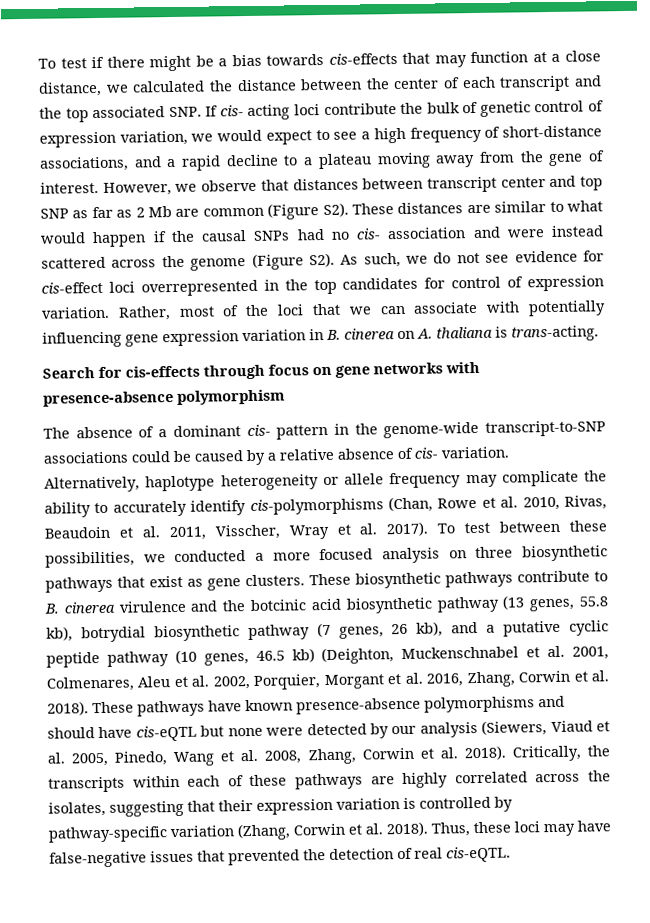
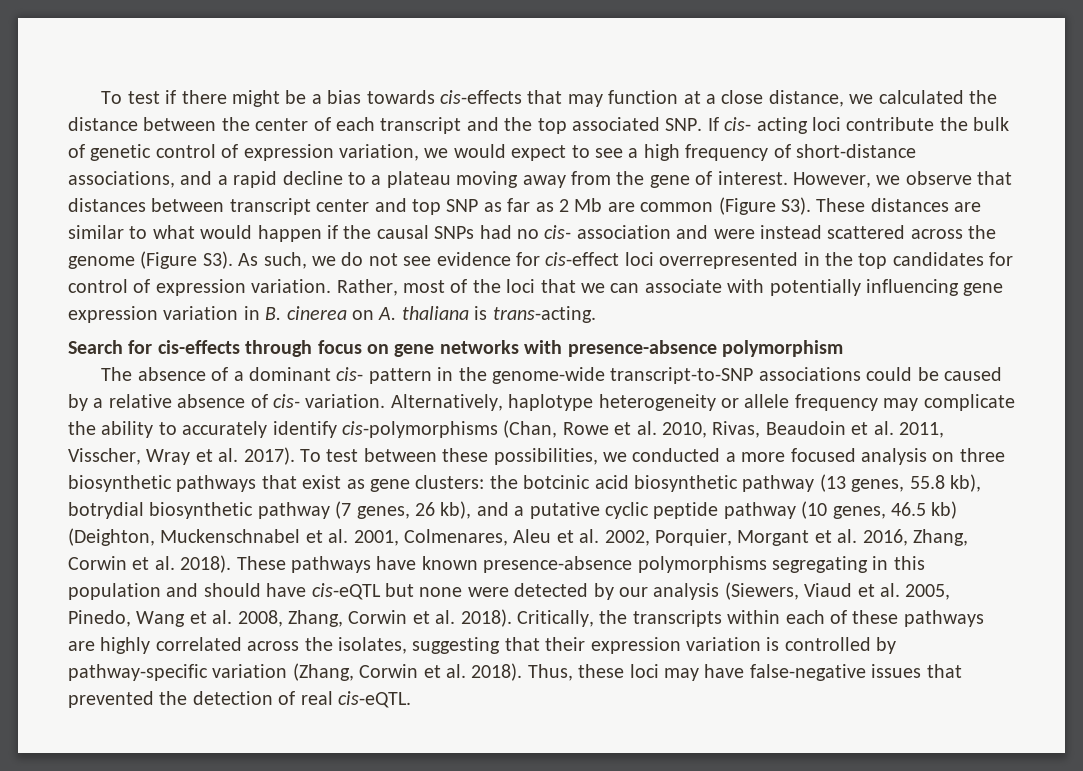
- However, we observe that distances between transcript center and top SNP as far as 2 Mb are common (Figure S2). These distances are similar to what would happen if the causal SNPs had no cis- association and were instead scattered across the genome (Figure S2). As such, we do not see evidence for cis-effect loci overrepresented in the top candidates for control of expression variation.
+ However, we observe that distances between transcript center and top SNP as far as 2 Mb are common (Figure S3). These distances are similar to what would happen if the causal SNPs had no cis- association and were instead scattered across the genome (Figure S3). As such, we do not see evidence for cis-effect loci overrepresented in the top candidates for control of expression variation.
- To test between these possibilities, we conducted a more focused analysis on three biosynthetic pathways that exist as gene clusters. These biosynthetic pathways contribute to B. cinerea virulence and the botcinic acid biosynthetic pathway (13 genes, 55.8 kb), botrydial biosynthetic pathway (7 genes, 26 kb), and a putative cyclic peptide pathway (10 genes, 46.5 kb) (Deighton, Muckenschnabel et al. 2001, Colmenares, Aleu et al. 2002, Porquier, Morgant et al. 2016, Zhang, Corwin et al. 2018).
+ To test between these possibilities, we conducted a more focused analysis on three biosynthetic pathways that exist as gene clusters: the botcinic acid biosynthetic pathway (13 genes, 55.8 kb), botrydial biosynthetic pathway (7 genes, 26 kb), and a putative cyclic peptide pathway (10 genes, 46.5 kb) (Deighton, Muckenschnabel et al. 2001, Colmenares, Aleu et al. 2002, Porquier, Morgant et al. 2016, Zhang, Corwin et al. 2018).
- These pathways have known presence-absence polymorphisms and should have cis-eQTL but none were detected by our analysis (Siewers, Viaud et al. 2005, Pinedo, Wang et al. 2008, Zhang, Corwin et al. 2018).
+ These pathways have known presence-absence polymorphisms segregating in this population and should have cis-eQTL but none were detected by our analysis (Siewers, Viaud et al. 2005, Pinedo, Wang et al. 2008, Zhang, Corwin et al. 2018).

